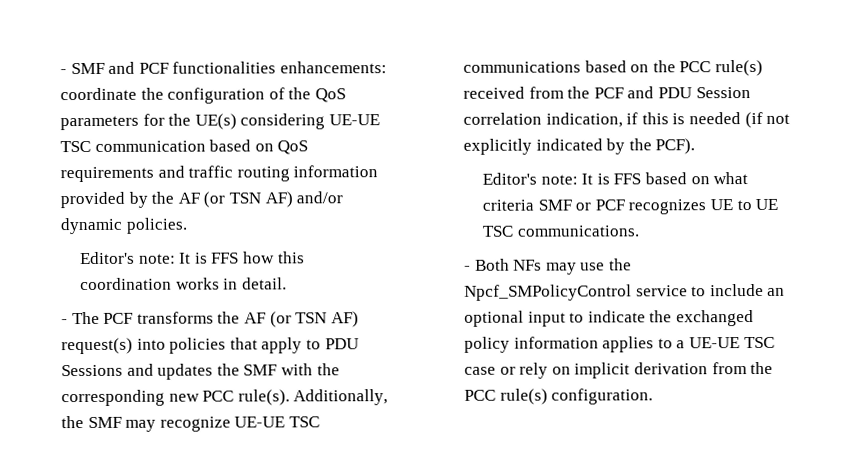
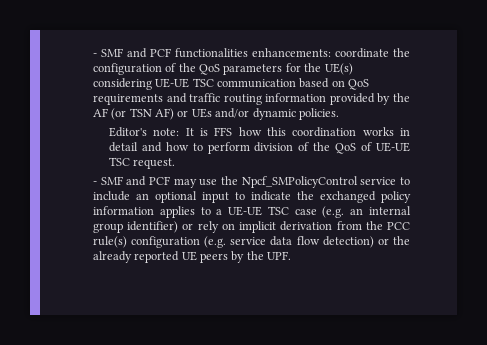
- - SMF and PCF functionalities enhancements: coordinate the configuration of the QoS parameters for the UE(s) considering UE-UE TSC communication based on QoS requirements and traffic routing information provided by the AF (or TSN AF) and/or dynamic policies.
+ - SMF and PCF functionalities enhancements: coordinate the configuration of the QoS parameters for the UE(s) considering UE-UE TSC communication based on QoS requirements and traffic routing information provided by the AF (or TSN AF) or UEs and/or dynamic policies.
- Editor's note: It is FFS how this coordination works in detail.
- - The PCF transforms the AF (or TSN AF) request(s) into policies that apply to PDU Sessions and updates the SMF with the corresponding new PCC rule(s). Additionally, the SMF may recognize UE-UE TSC communications based on the PCC rule(s) received from the PCF and PDU Session correlation indication, if this is needed (if not explicitly indicated by the PCF).
- Editor's note: It is FFS based on what criteria SMF or PCF recognizes UE to UE TSC communications.
- - Both NFs may use the Npcf_SMPolicyControl service to include an optional input to indicate the exchanged policy information applies to a UE-UE TSC case or rely on implicit derivation from the PCC rule(s) configuration.
+ Editor's note: It is FFS how this coordination works in detail and how to perform division of the QoS of UE-UE TSC request.
+ - SMF and PCF may use the Npcf_SMPolicyControl service to include an optional input to indicate the exchanged policy information applies to a UE-UE TSC case (e.g. an internal group identifier) or rely on implicit derivation from the PCC rule(s) configuration (e.g. service data flow detection) or the already reported UE peers by the UPF.

